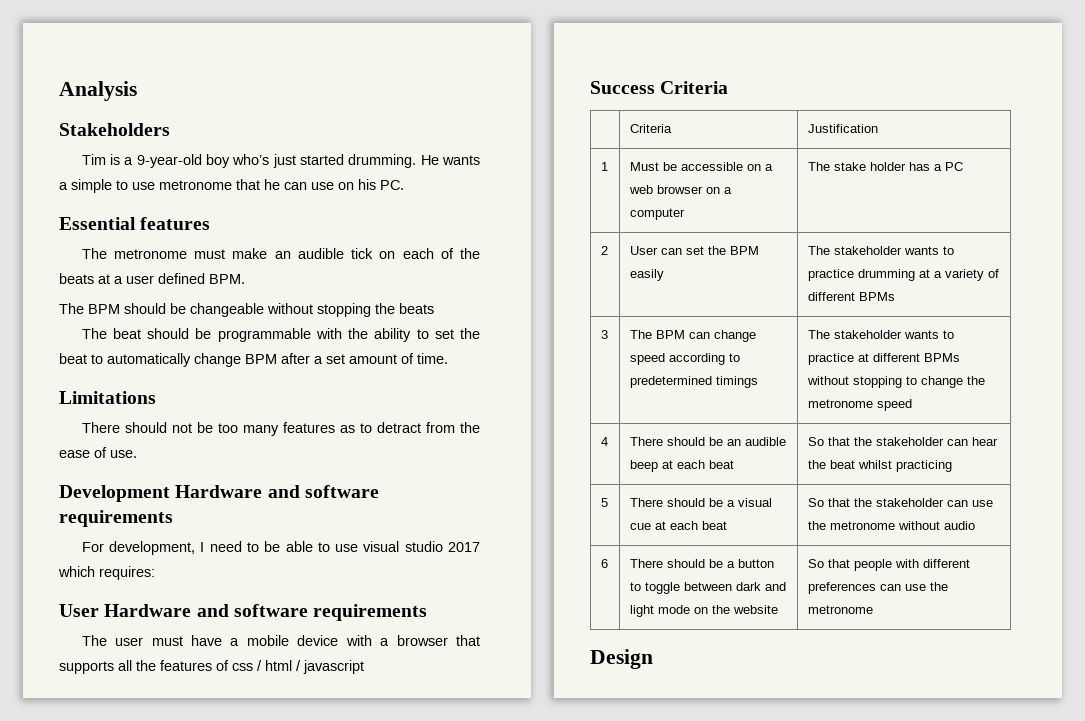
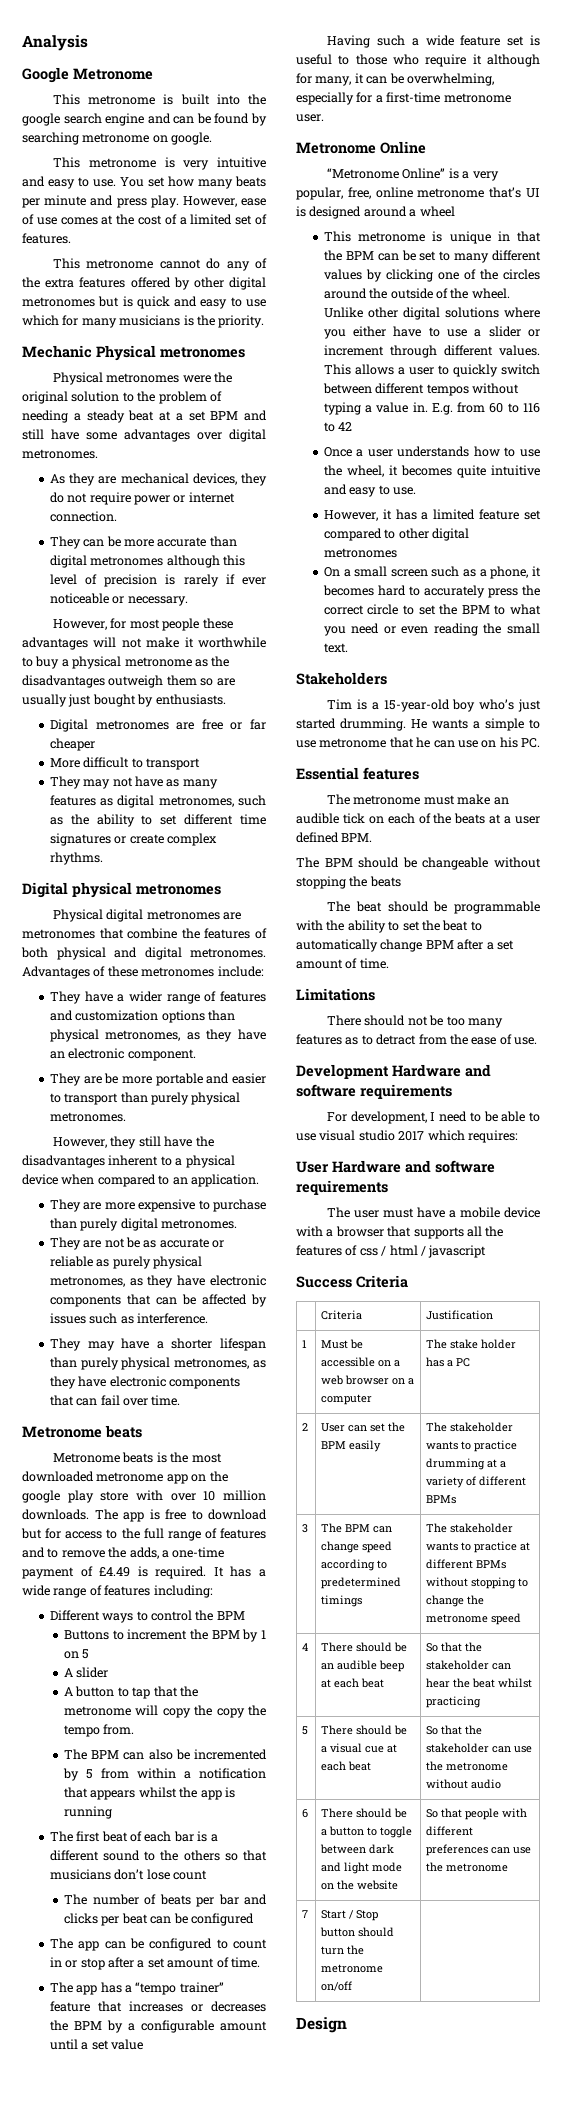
+ Google Metronome
+ This metronome is built into the google search engine and can be found by searching metronome on google.
+ This metronome is very intuitive and easy to use. You set how many beats per minute and press play. However, ease of use comes at the cost of a limited set of features.
+ This metronome cannot do any of the extra features offered by other digital metronomes but is quick and easy to use which for many musicians is the priority.
+ Mechanic Physical metronomes
+ Physical metronomes were the original solution to the problem of needing a steady beat at a set BPM and still have some advantages over digital metronomes.
+ As they are mechanical devices, they do not require power or internet connection.
+ They can be more accurate than digital metronomes although this level of precision is rarely if ever noticeable or necessary.
+ However, for most people these advantages will not make it worthwhile to buy a physical metronome as the disadvantages outweigh them so are usually just bought by enthusiasts.
+ Digital metronomes are free or far cheaper
+ More difficult to transport
+ They may not have as many features as digital metronomes, such as the ability to set different time signatures or create complex rhythms.
+ Digital physical metronomes
+ Physical digital metronomes are metronomes that combine the features of both physical and digital metronomes. Advantages of these metronomes include:
+ They have a wider range of features and customization options than physical metronomes, as they have an electronic component.
+ They are be more portable and easier to transport than purely physical metronomes.
+ However, they still have the disadvantages inherent to a physical device when compared to an application.
+ They are more expensive to purchase than purely digital metronomes.
+ They are not be as accurate or reliable as purely physical metronomes, as they have electronic components that can be affected by issues such as interference.
+ They may have a shorter lifespan than purely physical metronomes, as they have electronic components that can fail over time.
+ Metronome beats
+ Metronome beats is the most downloaded metronome app on the google play store with over 10 million downloads. The app is free to download but for access to the full range of features and to remove the adds, a one-time payment of £4.49 is required. It has a wide range of features including:
+ Different ways to control the BPM
+ Buttons to increment the BPM by 1 on 5
+ A slider
+ A button to tap that the metronome will copy the copy the tempo from.
+ The BPM can also be incremented by 5 from within a notification that appears whilst the app is running
+ The first beat of each bar is a different sound to the others so that musicians don’t lose count
+ The number of beats per bar and clicks per beat can be configured
+ The app can be configured to count in or stop after a set amount of time.
+ The app has a “tempo trainer” feature that increases or decreases the BPM by a configurable amount until a set value
+ Having such a wide feature set is useful to those who require it although for many, it can be overwhelming, especially for a first-time metronome user.
+ Metronome Online
+ “Metronome Online” is a very popular, free, online metronome that’s UI is designed around a wheel
+ This metronome is unique in that the BPM can be set to many different values by clicking one of the circles around the outside of the wheel. Unlike other digital solutions where you either have to use a slider or increment through different values. This allows a user to quickly switch between different tempos without typing a value in. E.g. from 60 to 116 to 42
+ Once a user understands how to use the wheel, it becomes quite intuitive and easy to use.
+ However, it has a limited feature set compared to other digital metronomes
+ On a small screen such as a phone, it becomes hard to accurately press the correct circle to set the BPM to what you need or even reading the small text.
- Tim is a 9-year-old boy who’s just started drumming.
+ Tim is a 15-year-old boy who’s just started drumming.
+ 7 | Start / Stop button should turn the metronome on/off |

